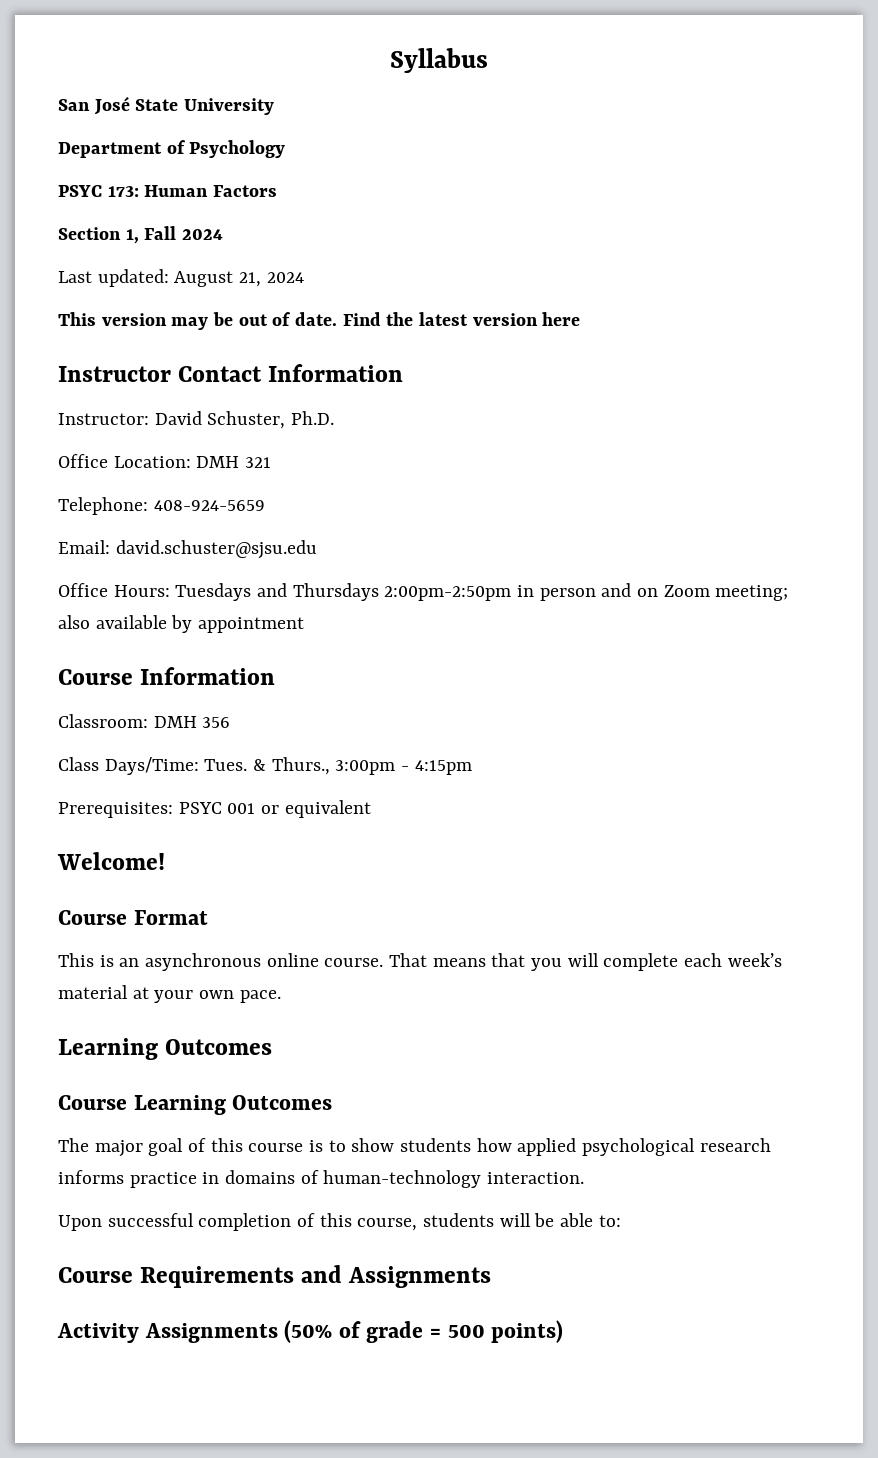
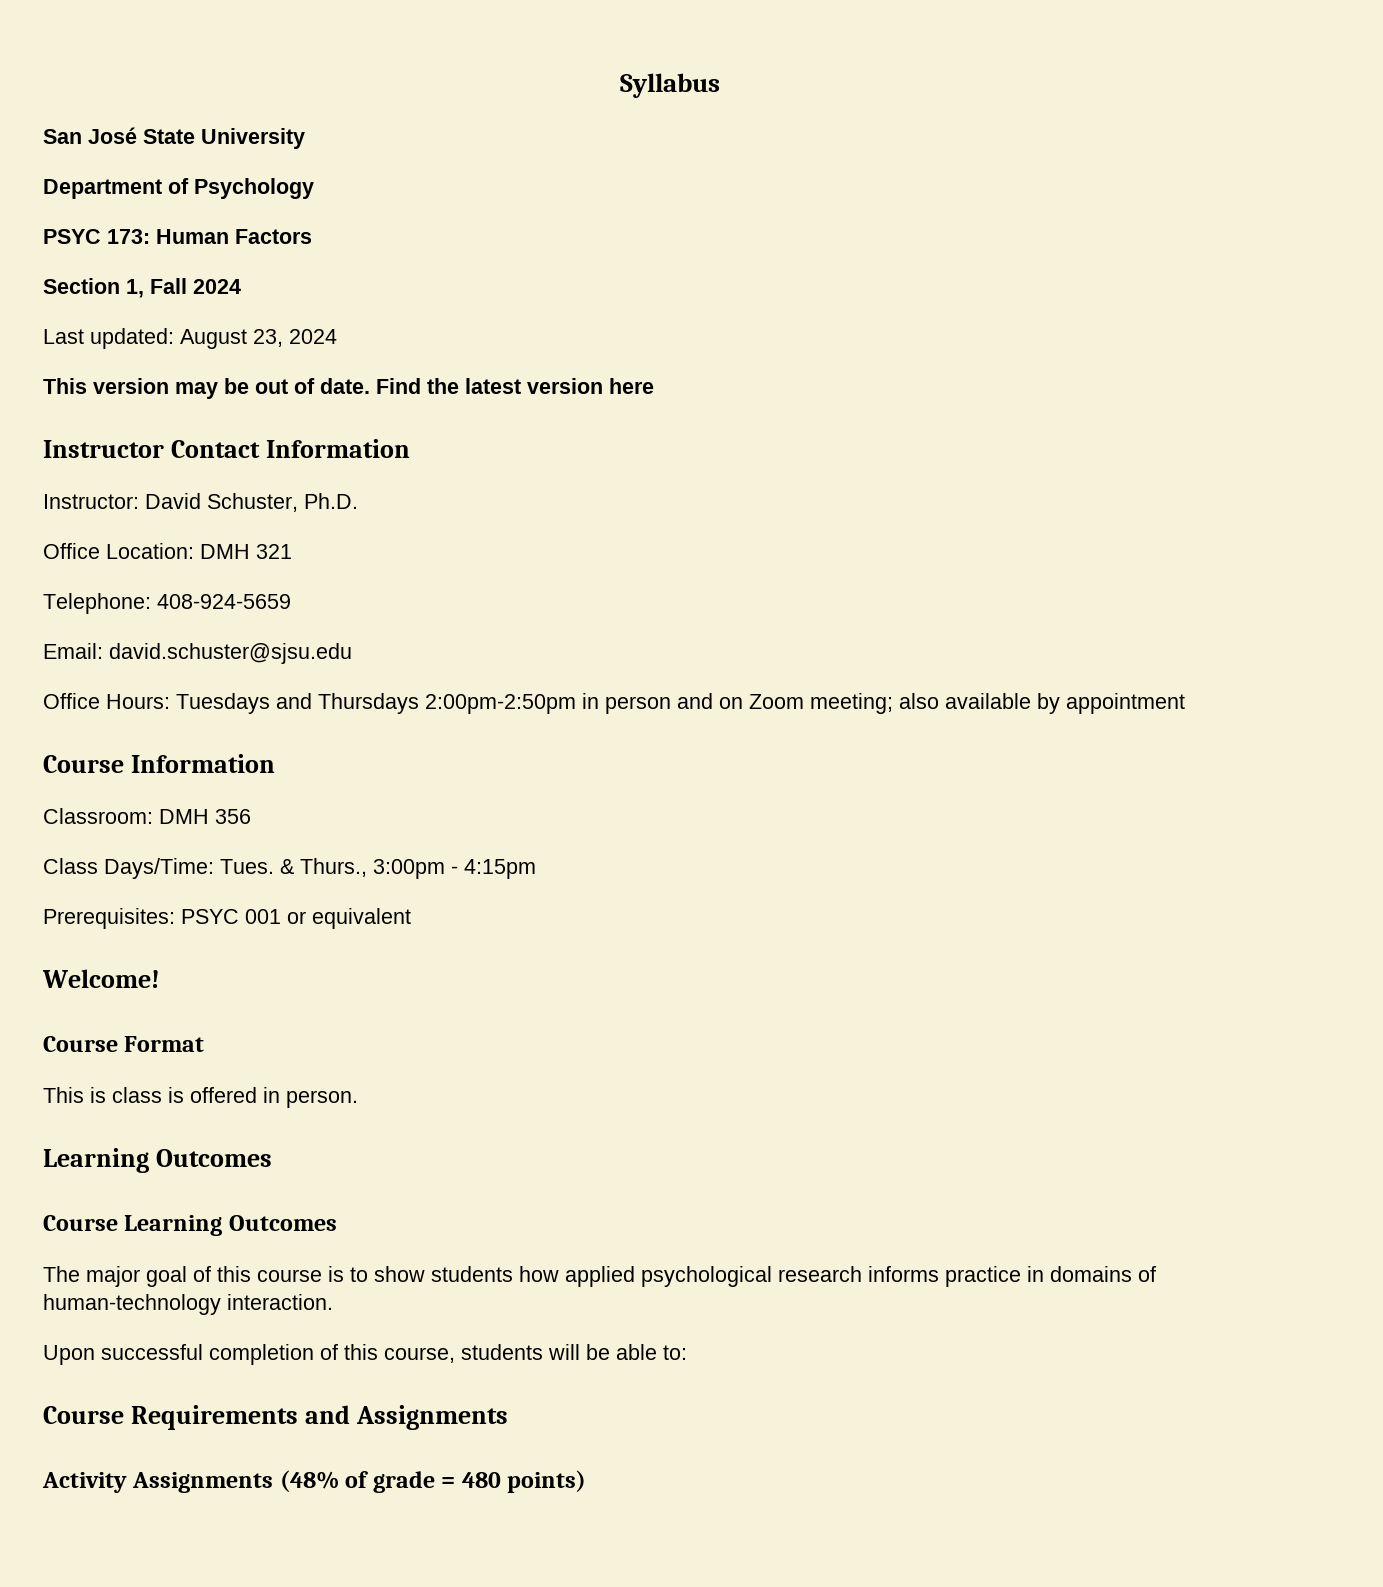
- Last updated: August 21, 2024
+ Last updated: August 23, 2024
- This is an asynchronous online course. That means that you will complete each week’s material at your own pace.
+ This is class is offered in person.
- Activity Assignments (50% of grade = 500 points)
+ Activity Assignments (48% of grade = 480 points)

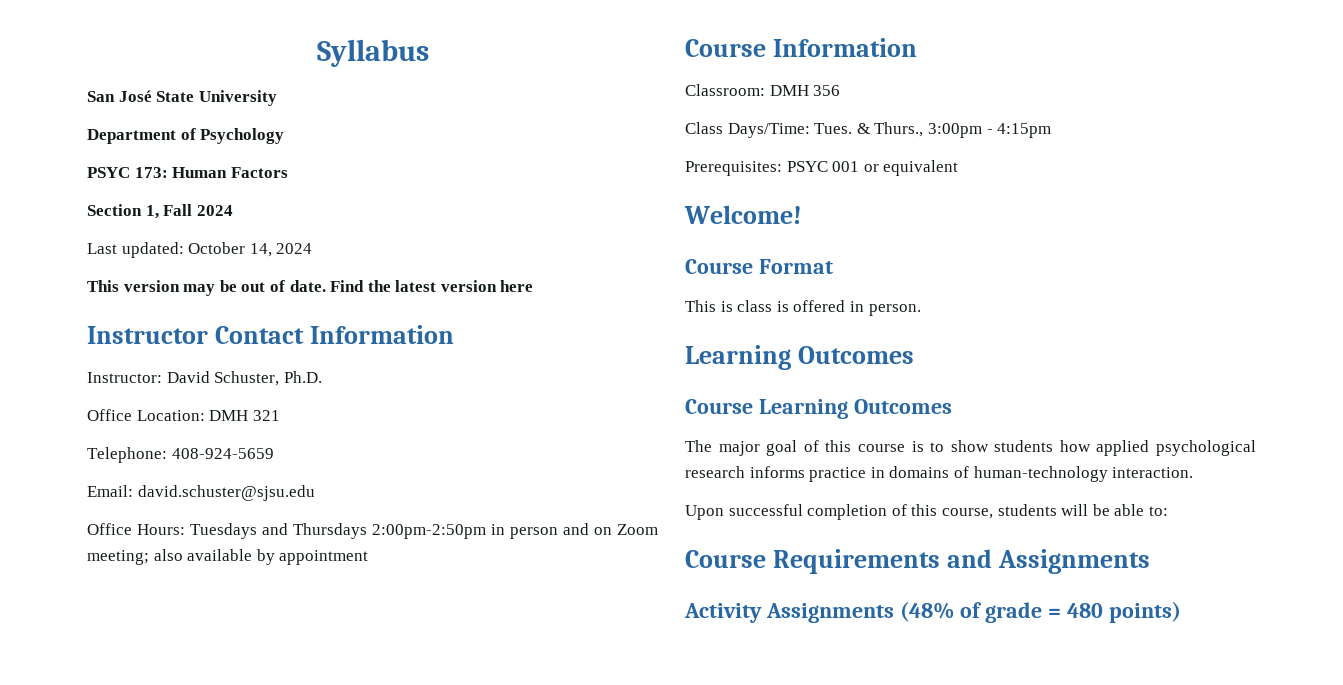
- Last updated: August 23, 2024
+ Last updated: October 14, 2024

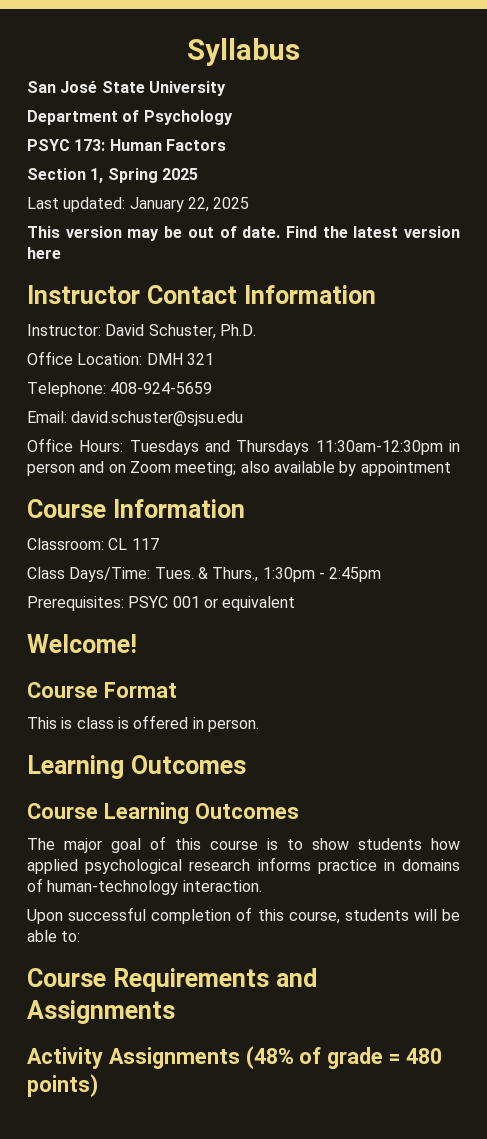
- Section 1, Fall 2024
+ Section 1, Spring 2025
- Last updated: October 14, 2024
+ Last updated: January 22, 2025
- Office Hours: Tuesdays and Thursdays 2:00pm-2:50pm in person and on Zoom meeting; also available by appointment
+ Office Hours: Tuesdays and Thursdays 11:30am-12:30pm in person and on Zoom meeting; also available by appointment
- Classroom: DMH 356
+ Classroom: CL 117
- & Thurs., 3:00pm - 4:15pm
+ & Thurs., 1:30pm - 2:45pm

